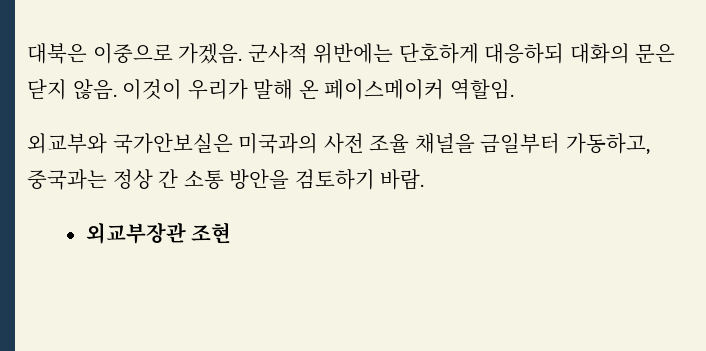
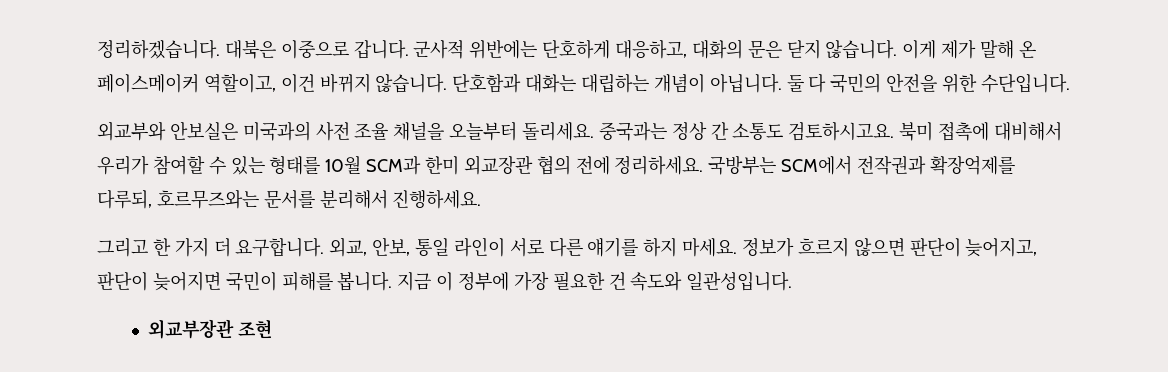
+ 정리하겠습니다.
- 대북은 이중으로 가겠음.
+ 대북은 이중으로 갑니다.
- 군사적 위반에는 단호하게 대응하되 대화의 문은 닫지 않음. 이것이 우리가 말해 온 페이스메이커 역할임.
+ 군사적 위반에는 단호하게 대응하고, 대화의 문은 닫지 않습니다. 이게 제가 말해 온 페이스메이커 역할이고, 이건 바뀌지 않습니다. 단호함과 대화는 대립하는 개념이 아닙니다. 둘 다 국민의 안전을 위한 수단입니다.
- 외교부와 국가안보실은 미국과의 사전 조율 채널을 금일부터 가동하고, 중국과는 정상 간 소통 방안을 검토하기 바람.
+ 외교부와 안보실은 미국과의 사전 조율 채널을 오늘부터 돌리세요. 중국과는 정상 간 소통도 검토하시고요. 북미 접촉에 대비해서 우리가 참여할 수 있는 형태를 10월 SCM과 한미 외교장관 협의 전에 정리하세요. 국방부는 SCM에서 전작권과 확장억제를 다루되, 호르무즈와는 문서를 분리해서 진행하세요.
+ 그리고 한 가지 더 요구합니다. 외교, 안보, 통일 라인이 서로 다른 얘기를 하지 마세요. 정보가 흐르지 않으면 판단이 늦어지고, 판단이 늦어지면 국민이 피해를 봅니다. 지금 이 정부에 가장 필요한 건 속도와 일관성입니다.

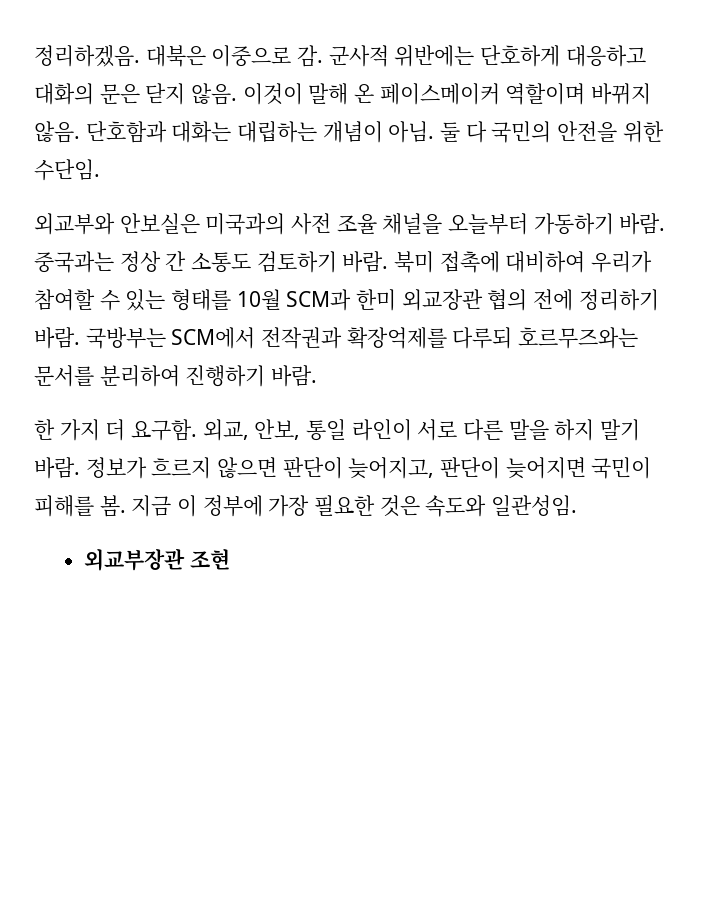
- 정리하겠습니다.
+ 정리하겠음.
- 대북은 이중으로 갑니다.
+ 대북은 이중으로 감.
- 군사적 위반에는 단호하게 대응하고, 대화의 문은 닫지 않습니다. 이게 제가 말해 온 페이스메이커 역할이고, 이건 바뀌지 않습니다.
+ 군사적 위반에는 단호하게 대응하고 대화의 문은 닫지 않음. 이것이 말해 온 페이스메이커 역할이며 바뀌지 않음.
- 단호함과 대화는 대립하는 개념이 아닙니다.
+ 단호함과 대화는 대립하는 개념이 아님.
- 둘 다 국민의 안전을 위한 수단입니다.
+ 둘 다 국민의 안전을 위한 수단임.
- 외교부와 안보실은 미국과의 사전 조율 채널을 오늘부터 돌리세요.
+ 외교부와 안보실은 미국과의 사전 조율 채널을 오늘부터 가동하기 바람.
- 중국과는 정상 간 소통도 검토하시고요.
+ 중국과는 정상 간 소통도 검토하기 바람.
- 북미 접촉에 대비해서 우리가 참여할 수 있는 형태를 10월 SCM과 한미 외교장관 협의 전에 정리하세요.
+ 북미 접촉에 대비하여 우리가 참여할 수 있는 형태를 10월 SCM과 한미 외교장관 협의 전에 정리하기 바람.
- 국방부는 SCM에서 전작권과 확장억제를 다루되, 호르무즈와는 문서를 분리해서 진행하세요.
- 그리고 한 가지 더 요구합니다.
+ 국방부는 SCM에서 전작권과 확장억제를 다루되 호르무즈와는 문서를 분리하여 진행하기 바람.
+ 한 가지 더 요구함.
- 외교, 안보, 통일 라인이 서로 다른 얘기를 하지 마세요.
+ 외교, 안보, 통일 라인이 서로 다른 말을 하지 말기 바람.
- 정보가 흐르지 않으면 판단이 늦어지고, 판단이 늦어지면 국민이 피해를 봅니다.
+ 정보가 흐르지 않으면 판단이 늦어지고, 판단이 늦어지면 국민이 피해를 봄.
- 지금 이 정부에 가장 필요한 건 속도와 일관성입니다.
+ 지금 이 정부에 가장 필요한 것은 속도와 일관성임.

